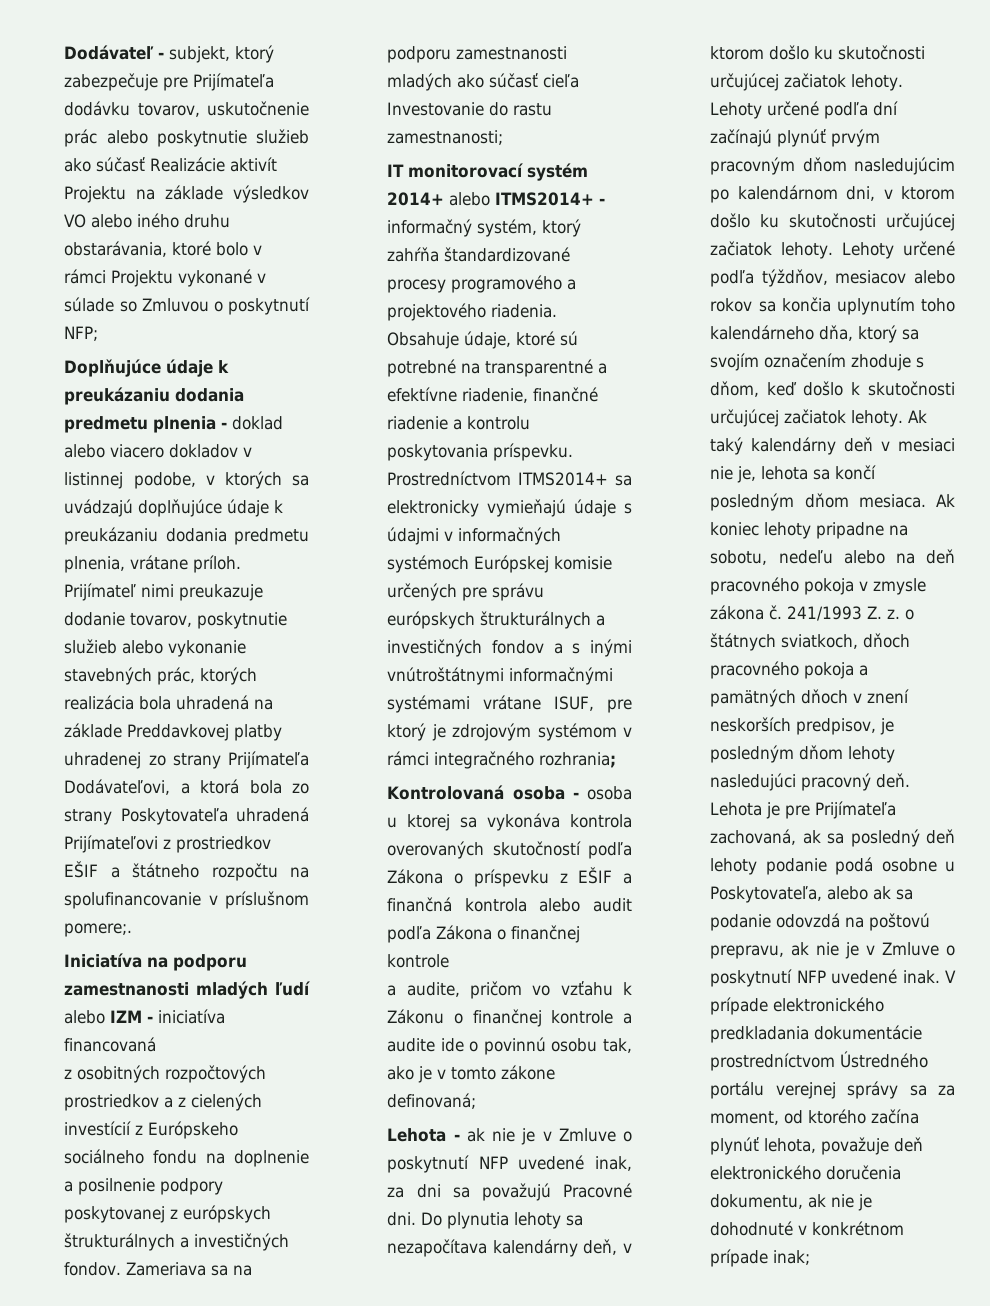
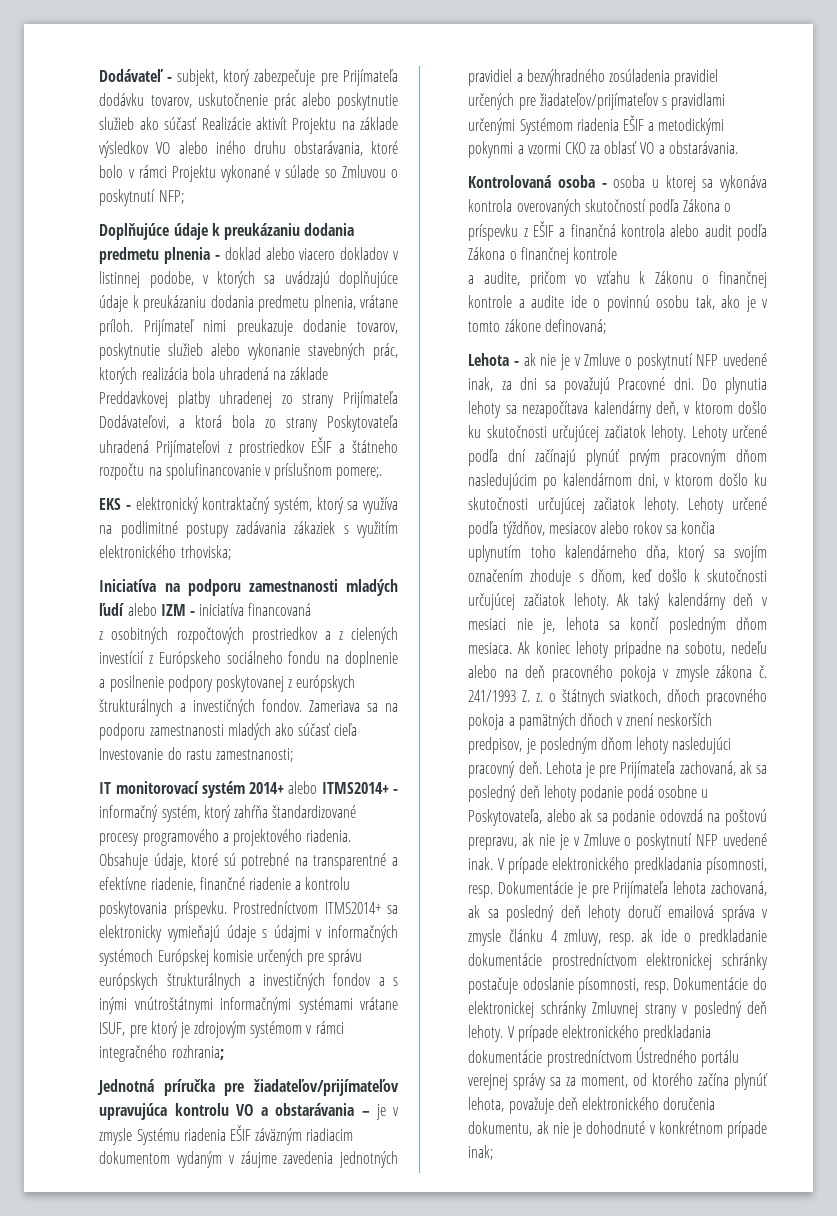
+ EKS - elektronický kontraktačný systém, ktorý sa využíva na podlimitné postupy zadávania zákaziek s využitím elektronického trhoviska;
+ Jednotná príručka pre žiadateľov/prijímateľov upravujúca kontrolu VO a obstarávania – je v zmysle Systému riadenia EŠIF záväzným riadiacim dokumentom vydaným v záujme zavedenia jednotných pravidiel a bezvýhradného zosúladenia pravidiel určených pre žiadateľov/prijímateľov s pravidlami určenými Systémom riadenia EŠIF a metodickými pokynmi a vzormi CKO za oblasť VO a obstarávania.
- V prípade elektronického predkladania dokumentácie prostredníctvom Ústredného portálu verejnej správy sa za moment, od ktorého začína plynúť lehota, považuje deň elektronického doručenia dokumentu, ak nie je dohodnuté v konkrétnom prípade inak;
+ V prípade elektronického predkladania písomnosti, resp. Dokumentácie je pre Prijímateľa lehota zachovaná, ak sa posledný deň lehoty doručí emailová správa v zmysle článku 4 zmluvy, resp. ak ide o predkladanie dokumentácie prostredníctvom elektronickej schránky postačuje odoslanie písomnosti, resp. Dokumentácie do elektronickej schránky Zmluvnej strany v posledný deň lehoty. V prípade elektronického predkladania dokumentácie prostredníctvom Ústredného portálu verejnej správy sa za moment, od ktorého začína plynúť lehota, považuje deň elektronického doručenia dokumentu, ak nie je dohodnuté v konkrétnom prípade inak;

